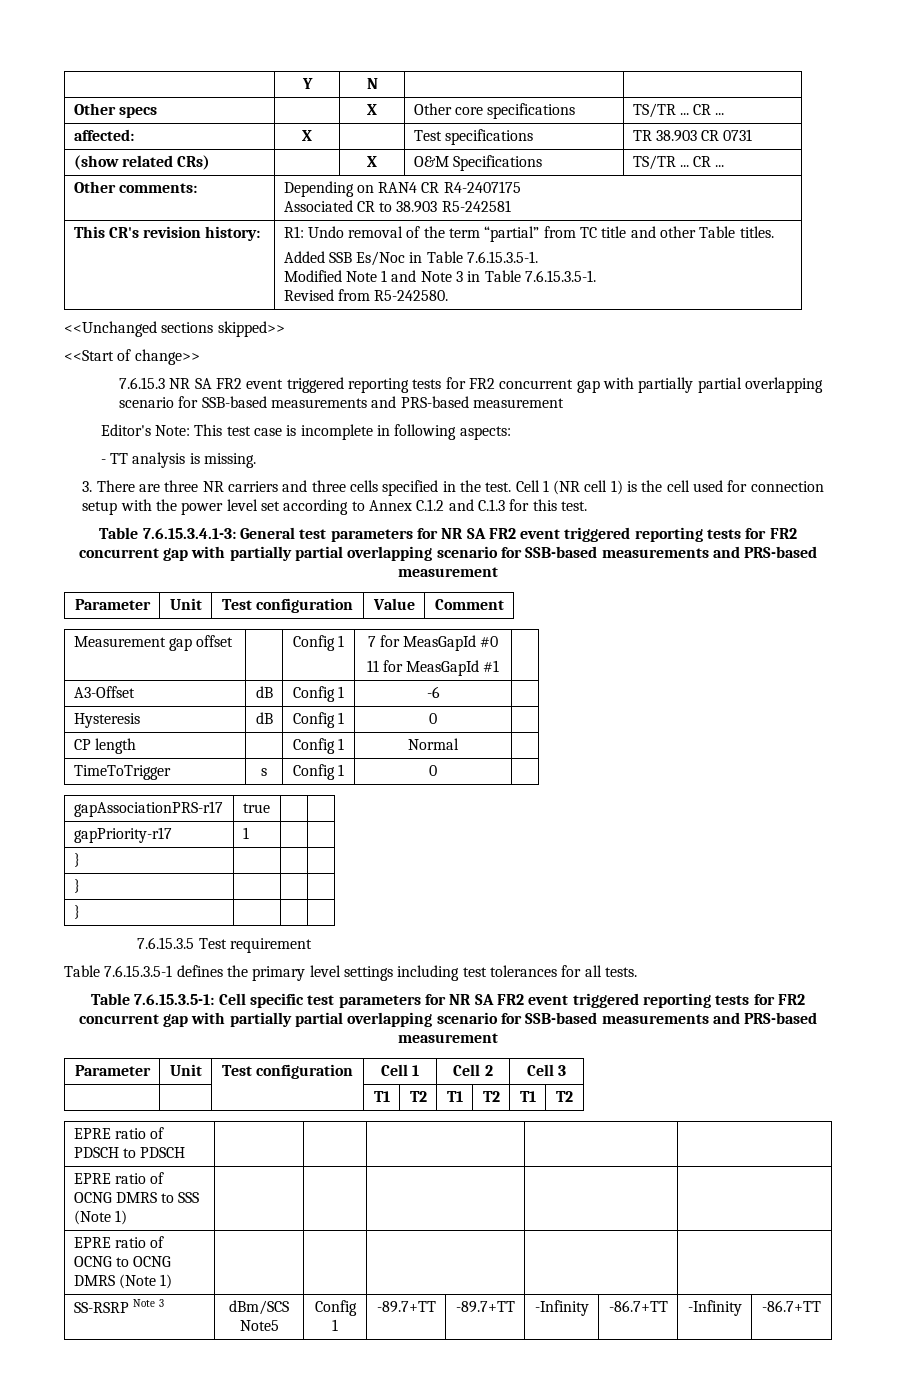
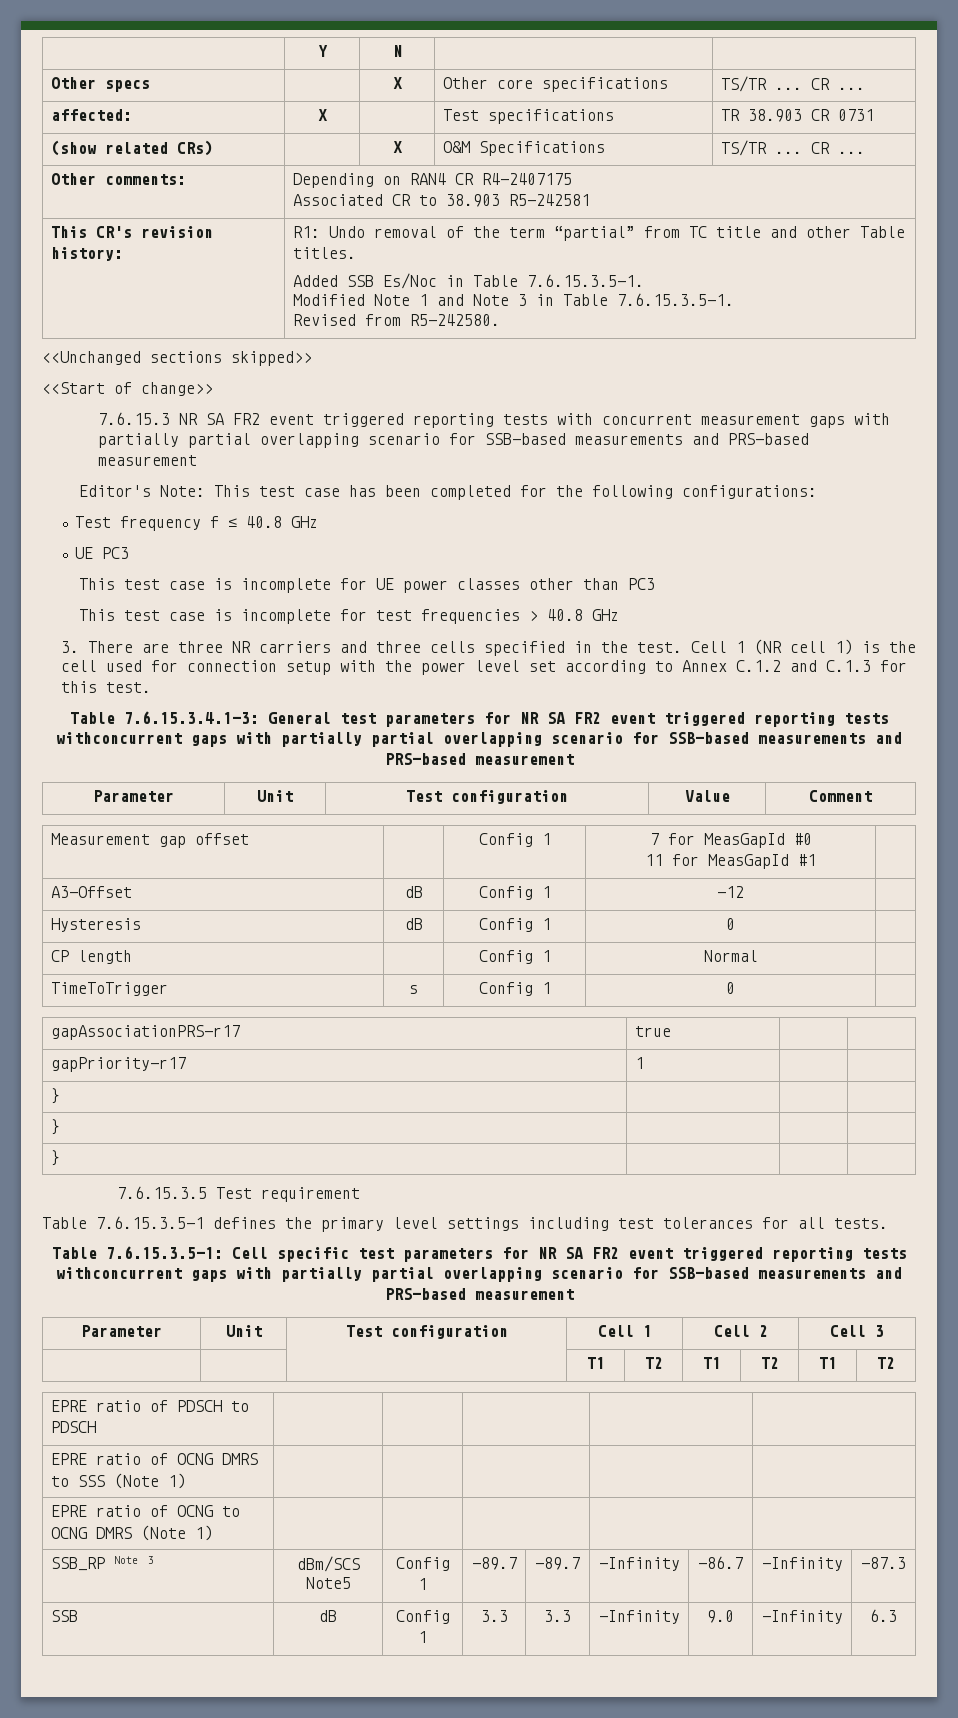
- 7.6.15.3 NR SA FR2 event triggered reporting tests for FR2 concurrent gap with partially partial overlapping scenario for SSB-based measurements and PRS-based measurement
+ 7.6.15.3 NR SA FR2 event triggered reporting tests with concurrent measurement gaps with partially partial overlapping scenario for SSB-based measurements and PRS-based measurement
- Editor's Note: This test case is incomplete in following aspects:
- - TT analysis is missing.
+ Editor's Note: This test case has been completed for the following configurations:
+ Test frequency f ≤ 40.8 GHz
+ UE PC3
+ This test case is incomplete for UE power classes other than PC3
+ This test case is incomplete for test frequencies > 40.8 GHz
- Table 7.6.15.3.4.1-3: General test parameters for NR SA FR2 event triggered reporting tests for FR2 concurrent gap with partially partial overlapping scenario for SSB-based measurements and PRS-based measurement
+ Table 7.6.15.3.4.1-3: General test parameters for NR SA FR2 event triggered reporting tests withconcurrent gaps with partially partial overlapping scenario for SSB-based measurements and PRS-based measurement
- A3-Offset | dB | Config 1 | -6 |
+ A3-Offset | dB | Config 1 | -12 |
- Table 7.6.15.3.5-1: Cell specific test parameters for NR SA FR2 event triggered reporting tests for FR2 concurrent gap with partially partial overlapping scenario for SSB-based measurements and PRS-based measurement
+ Table 7.6.15.3.5-1: Cell specific test parameters for NR SA FR2 event triggered reporting tests withconcurrent gaps with partially partial overlapping scenario for SSB-based measurements and PRS-based measurement
- SS-RSRP Note 3 | dBm/SCS Note5 | Config 1 | -89.7+TT | -89.7+TT | -Infinity | -86.7+TT | -Infinity | -86.7+TT
+ SSB_RP Note 3 | dBm/SCS Note5 | Config 1 | -89.7 | -89.7 | -Infinity | -86.7 | -Infinity | -87.3
+ SSB | dB | Config 1 | 3.3 | 3.3 | -Infinity | 9.0 | -Infinity | 6.3

